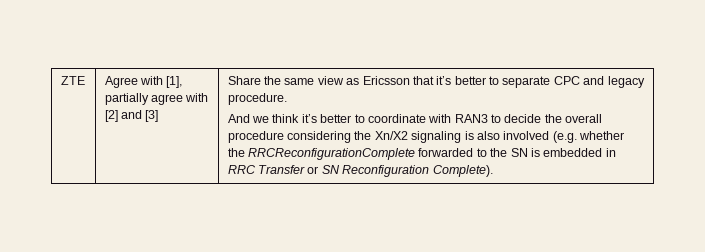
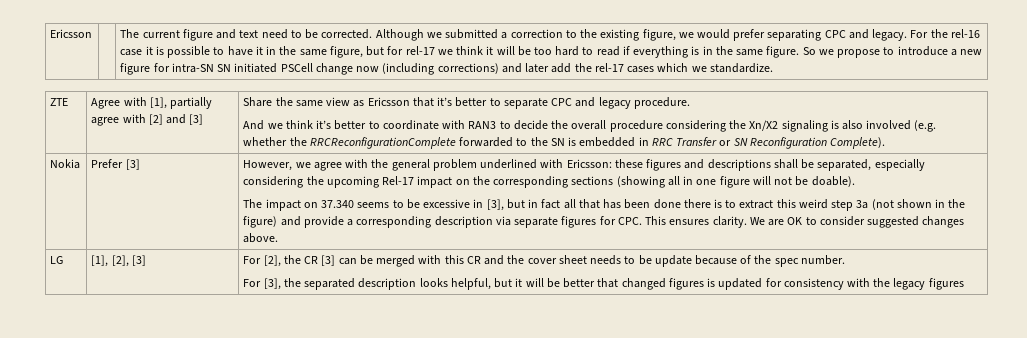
+ Ericsson | | The current figure and text need to be corrected. Although we submitted a correction to the existing figure, we would prefer separating CPC and legacy. For the rel-16 case it is possible to have it in the same figure, but for rel-17 we think it will be too hard to read if everything is in the same figure. So we propose to introduce a new figure for intra-SN SN initiated PSCell change now (including corrections) and later add the rel-17 cases which we standardize.
+ Nokia | Prefer [3] | However, we agree with the general problem underlined with Ericsson: these figures and descriptions shall be separated, especially considering the upcoming Rel-17 impact on the corresponding sections (showing all in one figure will not be doable).
+ The impact on 37.340 seems to be excessive in [3], but in fact all that has been done there is to extract this weird step 3a (not shown in the figure) and provide a corresponding description via separate figures for CPC. This ensures clarity. We are OK to consider suggested changes above.
+ LG | [1], [2], [3] | For [2], the CR [3] can be merged with this CR and the cover sheet needs to be update because of the spec number.
+ For [3], the separated description looks helpful, but it will be better that changed figures is updated for consistency with the legacy figures

